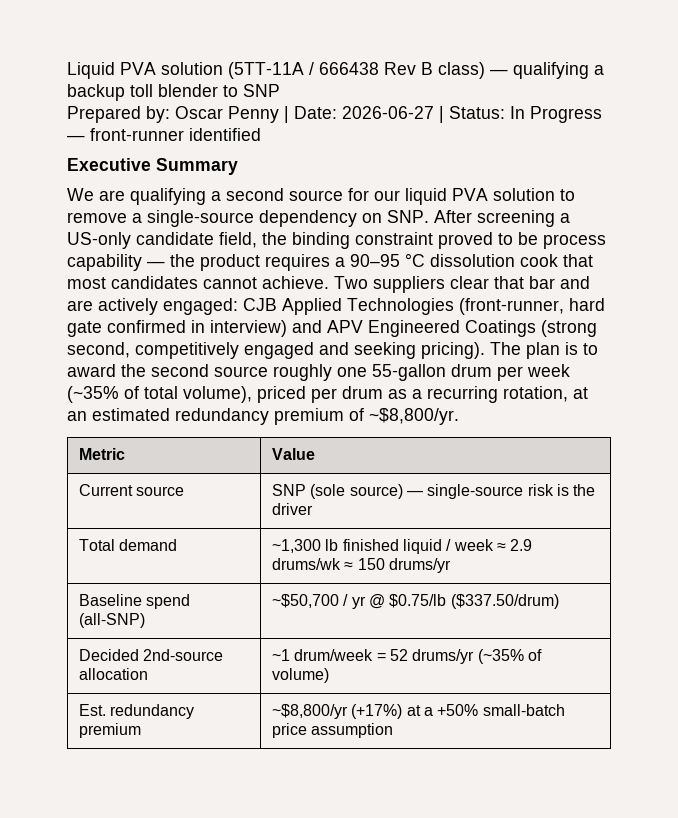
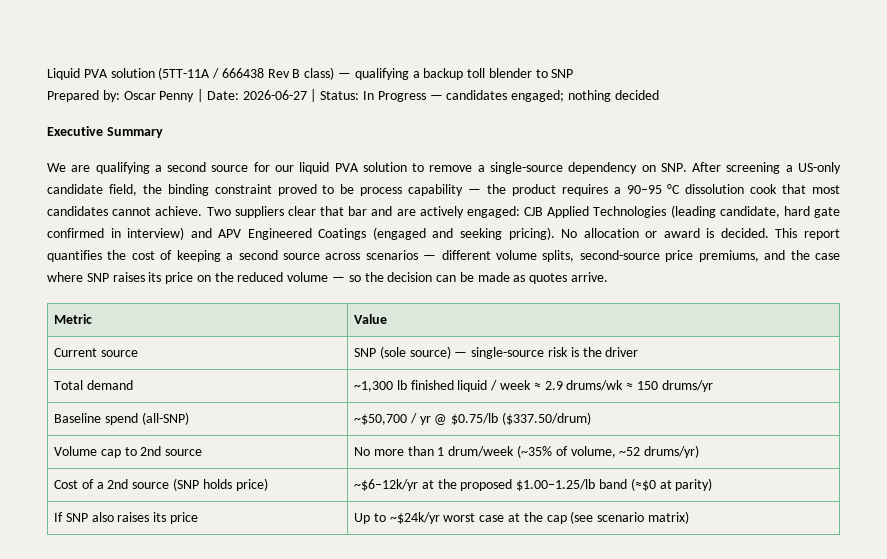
- Prepared by: Oscar Penny | Date: 2026-06-27 | Status: In Progress — front-runner identified
+ Prepared by: Oscar Penny | Date: 2026-06-27 | Status: In Progress — candidates engaged; nothing decided
- Two suppliers clear that bar and are actively engaged: CJB Applied Technologies (front-runner, hard gate confirmed in interview) and APV Engineered Coatings (strong second, competitively engaged and seeking pricing). The plan is to award the second source roughly one 55-gallon drum per week (~35% of total volume), priced per drum as a recurring rotation, at an estimated redundancy premium of ~$8,800/yr.
+ Two suppliers clear that bar and are actively engaged: CJB Applied Technologies (leading candidate, hard gate confirmed in interview) and APV Engineered Coatings (engaged and seeking pricing). No allocation or award is decided. This report quantifies the cost of keeping a second source across scenarios — different volume splits, second-source price premiums, and the case where SNP raises its price on the reduced volume — so the decision can be made as quotes arrive.
- Decided 2nd-source allocation | ~1 drum/week = 52 drums/yr (~35% of volume)
- Est. redundancy premium | ~$8,800/yr (+17%) at a +50% small-batch price assumption
+ Volume cap to 2nd source | No more than 1 drum/week (~35% of volume, ~52 drums/yr)
+ Cost of a 2nd source (SNP holds price) | ~$6–12k/yr at the proposed $1.00–1.25/lb band (≈$0 at parity)
+ If SNP also raises its price | Up to ~$24k/yr worst case at the cap (see scenario matrix)

